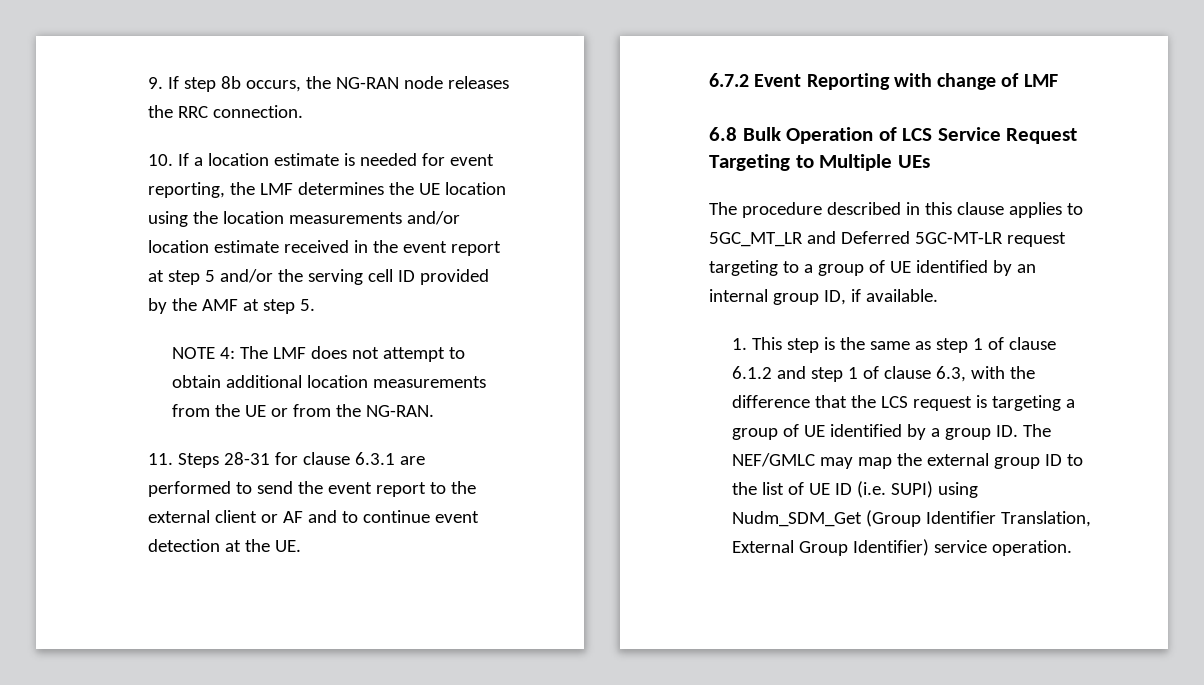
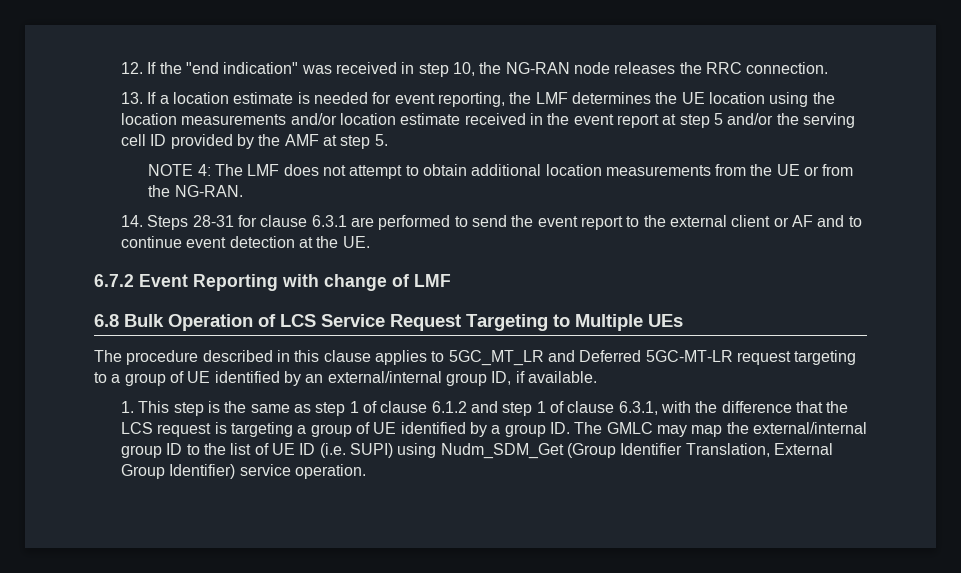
- 9. If step 8b occurs, the NG-RAN node releases the RRC connection.
+ 12. If the "end indication" was received in step 10, the NG-RAN node releases the RRC connection.
- 10. If a location estimate is needed for event reporting, the LMF determines the UE location using the location measurements and/or location estimate received in the event report at step 5 and/or the serving cell ID provided by the AMF at step 5.
+ 13. If a location estimate is needed for event reporting, the LMF determines the UE location using the location measurements and/or location estimate received in the event report at step 5 and/or the serving cell ID provided by the AMF at step 5.
- 11. Steps 28-31 for clause 6.3.1 are performed to send the event report to the external client or AF and to continue event detection at the UE.
+ 14. Steps 28-31 for clause 6.3.1 are performed to send the event report to the external client or AF and to continue event detection at the UE.
- The procedure described in this clause applies to 5GC_MT_LR and Deferred 5GC-MT-LR request targeting to a group of UE identified by an internal group ID, if available.
+ The procedure described in this clause applies to 5GC_MT_LR and Deferred 5GC-MT-LR request targeting to a group of UE identified by an external/internal group ID, if available.
- 1. This step is the same as step 1 of clause 6.1.2 and step 1 of clause 6.3, with the difference that the LCS request is targeting a group of UE identified by a group ID. The NEF/GMLC may map the external group ID to the list of UE ID (i.e. SUPI) using Nudm_SDM_Get (Group Identifier Translation, External Group Identifier) service operation.
+ 1. This step is the same as step 1 of clause 6.1.2 and step 1 of clause 6.3.1, with the difference that the LCS request is targeting a group of UE identified by a group ID. The GMLC may map the external/internal group ID to the list of UE ID (i.e. SUPI) using Nudm_SDM_Get (Group Identifier Translation, External Group Identifier) service operation.

